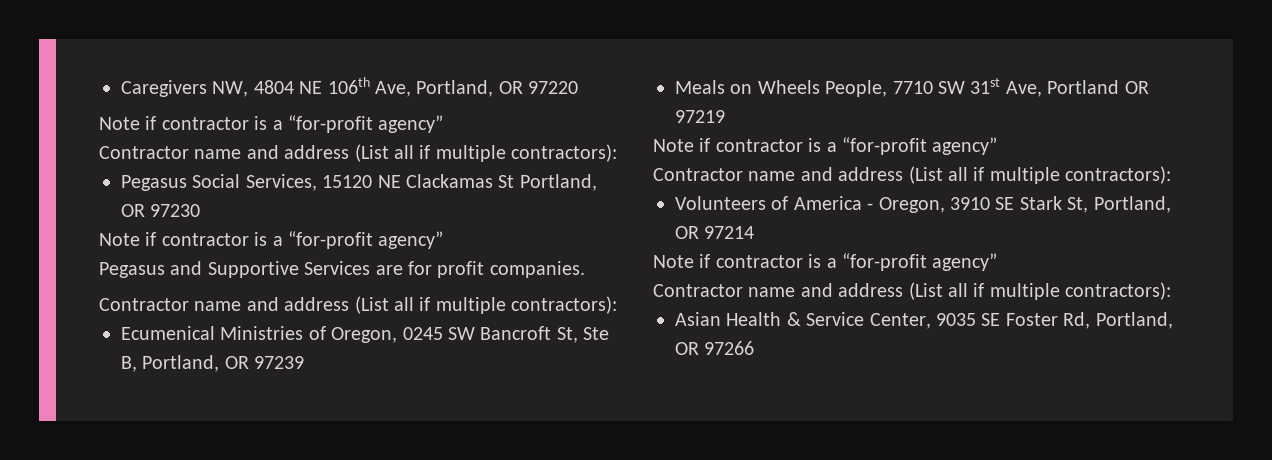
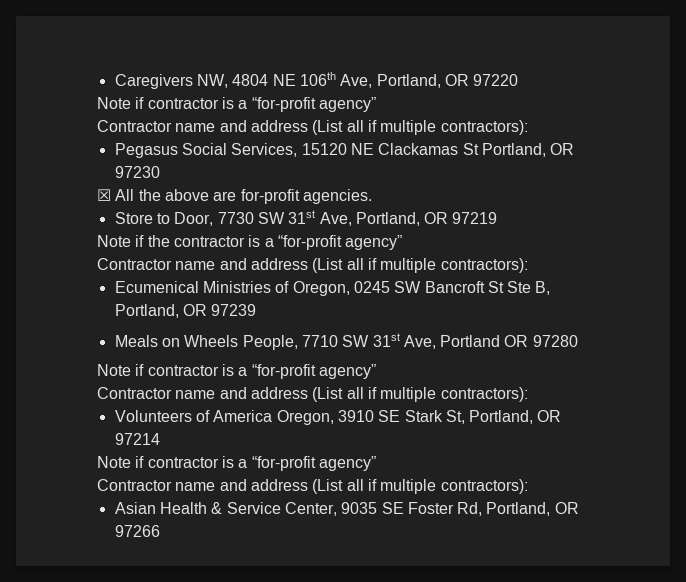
  Pegasus Social Services, 15120 NE Clackamas St Portland, OR 97230
- Note if contractor is a “for-profit agency”
- Pegasus and Supportive Services are for profit companies.
+ ☒ All the above are for-profit agencies.
+ Store to Door, 7730 SW 31st Ave, Portland, OR 97219
+ Note if the contractor is a “for-profit agency”
- Ecumenical Ministries of Oregon, 0245 SW Bancroft St, Ste B, Portland, OR 97239
+ Ecumenical Ministries of Oregon, 0245 SW Bancroft St Ste B, Portland, OR 97239
- Meals on Wheels People, 7710 SW 31st Ave, Portland OR 97219
+ Meals on Wheels People, 7710 SW 31st Ave, Portland OR 97280
- Volunteers of America - Oregon, 3910 SE Stark St, Portland, OR 97214
+ Volunteers of America Oregon, 3910 SE Stark St, Portland, OR 97214

